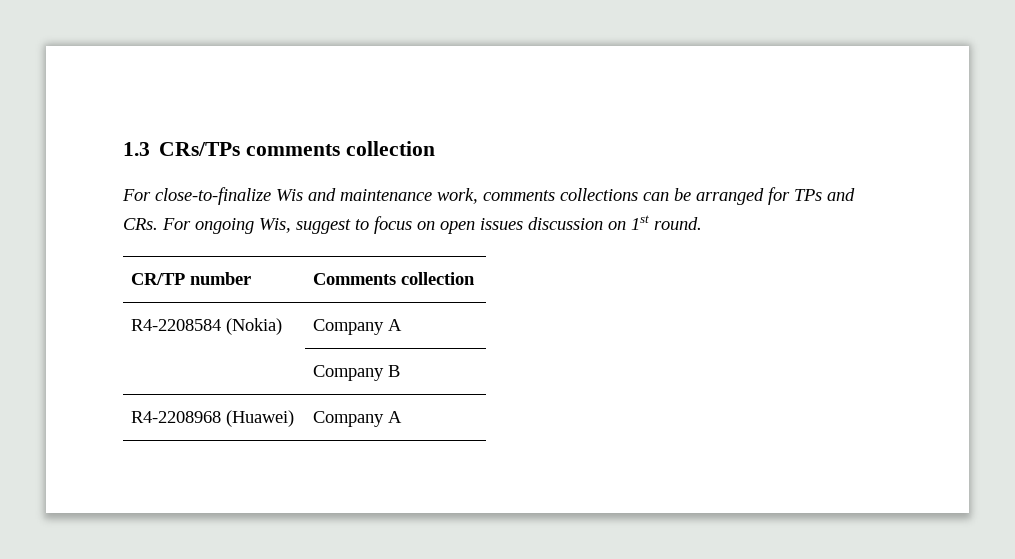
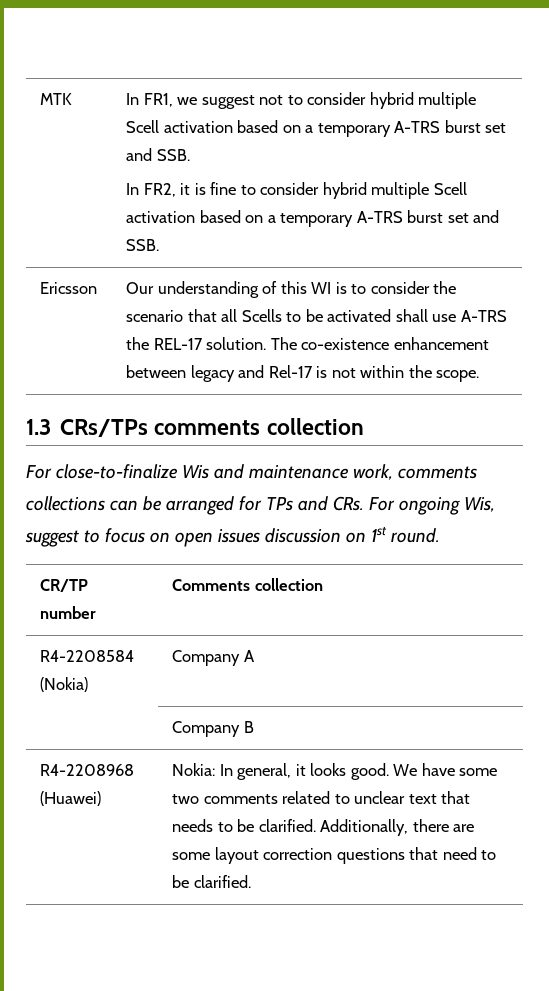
+ MTK | In FR1, we suggest not to consider hybrid multiple Scell activation based on a temporary A-TRS burst set and SSB.
+ In FR2, it is fine to consider hybrid multiple Scell activation based on a temporary A-TRS burst set and SSB.
+ Ericsson | Our understanding of this WI is to consider the scenario that all Scells to be activated shall use A-TRS the REL-17 solution. The co-existence enhancement between legacy and Rel-17 is not within the scope.
- R4-2208968 (Huawei) | Company A
+ R4-2208968 (Huawei) | Nokia: In general, it looks good. We have some two comments related to unclear text that needs to be clarified. Additionally, there are some layout correction questions that need to be clarified.

